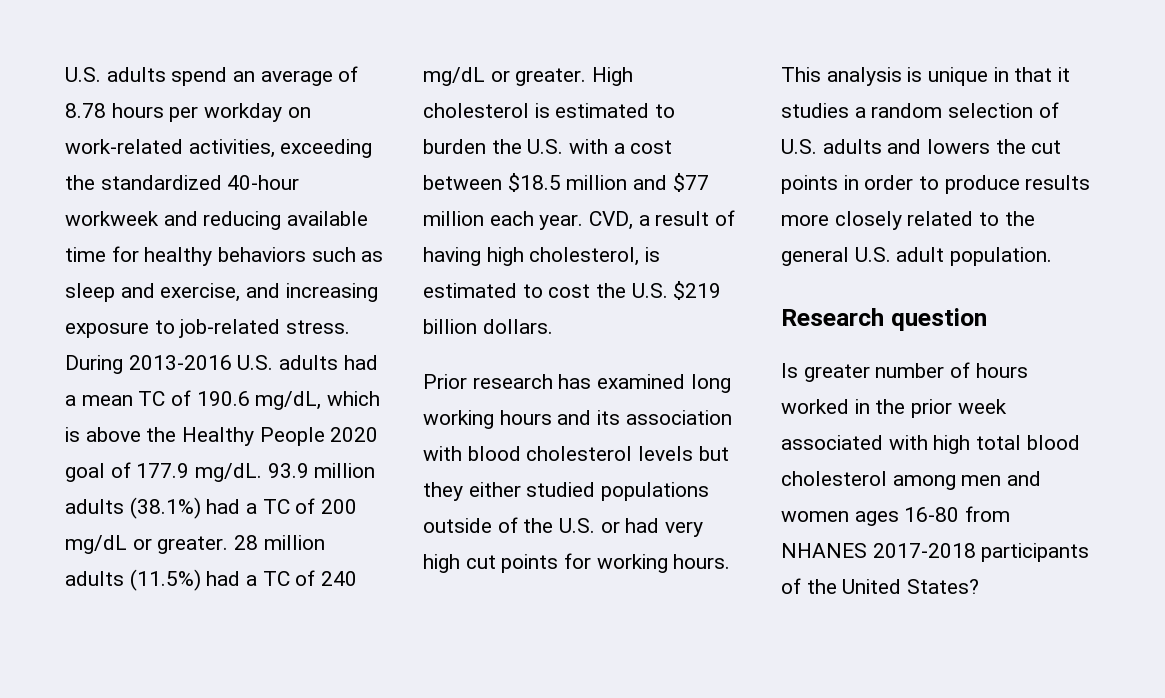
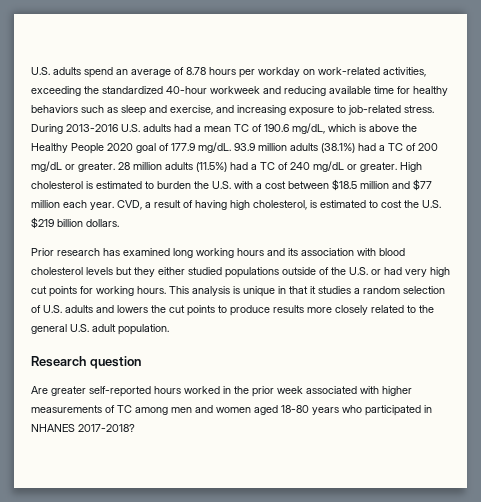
- This analysis is unique in that it studies a random selection of U.S. adults and lowers the cut points in order to produce results more closely related to the general U.S. adult population.
+ This analysis is unique in that it studies a random selection of U.S. adults and lowers the cut points to produce results more closely related to the general U.S. adult population.
- Is greater number of hours worked in the prior week associated with high total blood cholesterol among men and women ages 16-80 from NHANES 2017-2018 participants of the United States?
+ Are greater self-reported hours worked in the prior week associated with higher measurements of TC among men and women aged 18-80 years who participated in NHANES 2017-2018?

